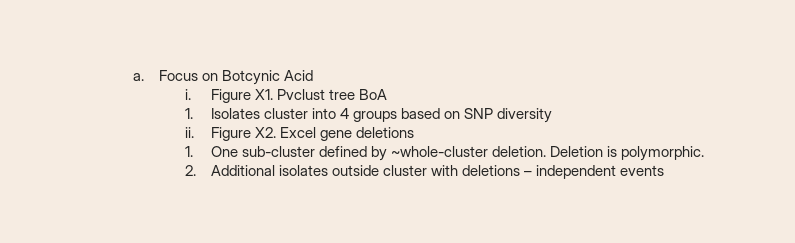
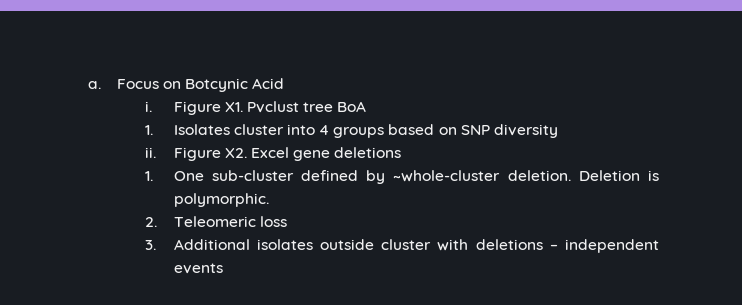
- 2. Additional isolates outside cluster with deletions – independent events
+ 2. Teleomeric loss
+ 3. Additional isolates outside cluster with deletions – independent events

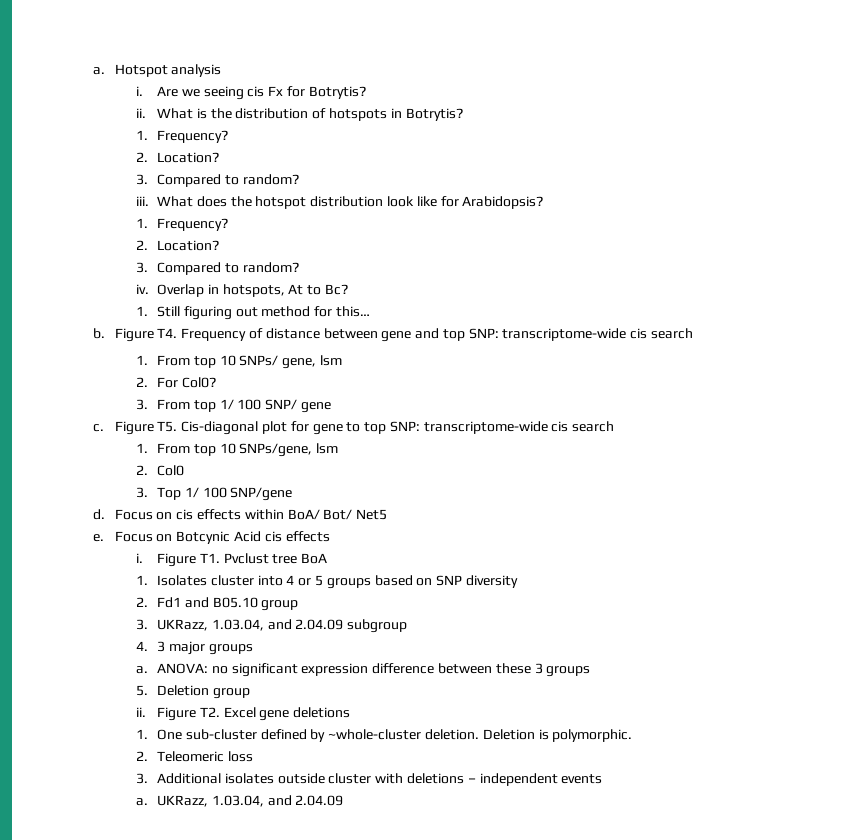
- a.
+ a. Hotspot analysis
+ i. Are we seeing cis Fx for Botrytis?
+ ii. What is the distribution of hotspots in Botrytis?
+ 1. Frequency?
+ 2. Location?
+ 3. Compared to random?
+ iii. What does the hotspot distribution look like for Arabidopsis?
+ 1. Frequency?
+ 2. Location?
+ 3. Compared to random?
+ iv. Overlap in hotspots, At to Bc?
+ 1. Still figuring out method for this…
+ b. Figure T4. Frequency of distance between gene and top SNP: transcriptome-wide cis search
+ 1. From top 10 SNPs/ gene, lsm
+ 2. For Col0?
+ 3. From top 1/ 100 SNP/ gene
+ c. Figure T5. Cis-diagonal plot for gene to top SNP: transcriptome-wide cis search
+ 1. From top 10 SNPs/gene, lsm
+ 2. Col0
+ 3. Top 1/ 100 SNP/gene
+ d. Focus on cis effects within BoA/ Bot/ Net5
+ e.
- Focus on Botcynic Acid
+ Focus on Botcynic Acid cis effects
- Figure X1. Pvclust tree BoA
+ Figure T1. Pvclust tree BoA
- 1. Isolates cluster into 4 groups based on SNP diversity
+ 1. Isolates cluster into 4 or 5 groups based on SNP diversity
- ii. Figure X2. Excel gene deletions
+ 2. Fd1 and B05.10 group
+ 3. UKRazz, 1.03.04, and 2.04.09 subgroup
+ 4. 3 major groups
+ a. ANOVA: no significant expression difference between these 3 groups
+ 5. Deletion group
+ ii. Figure T2. Excel gene deletions
+ a. UKRazz, 1.03.04, and 2.04.09

